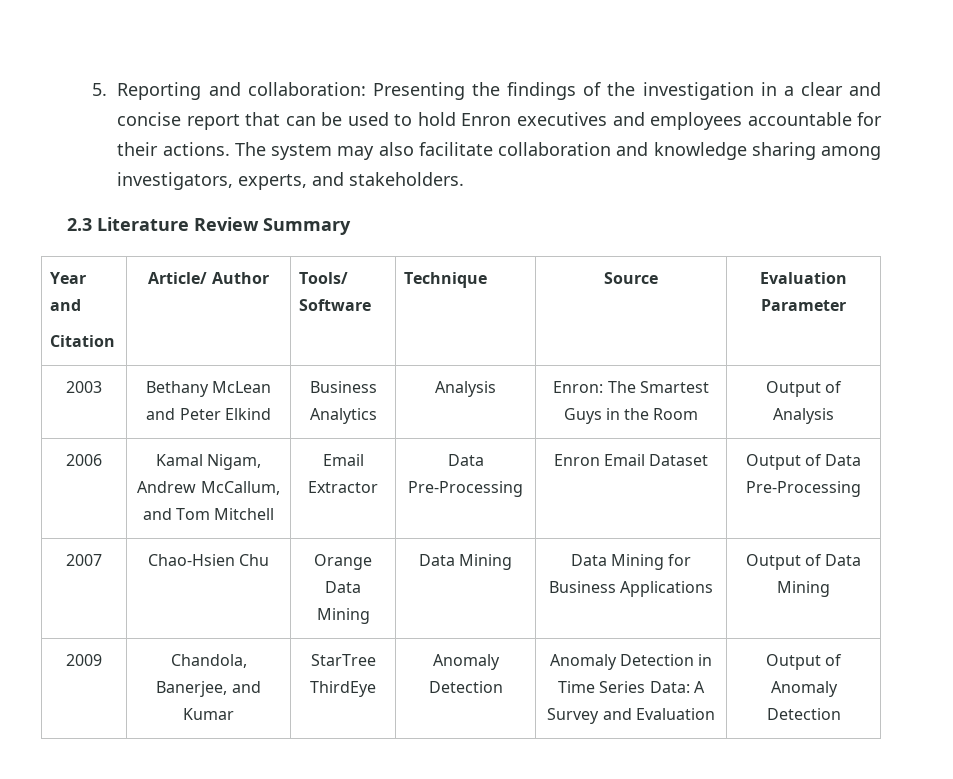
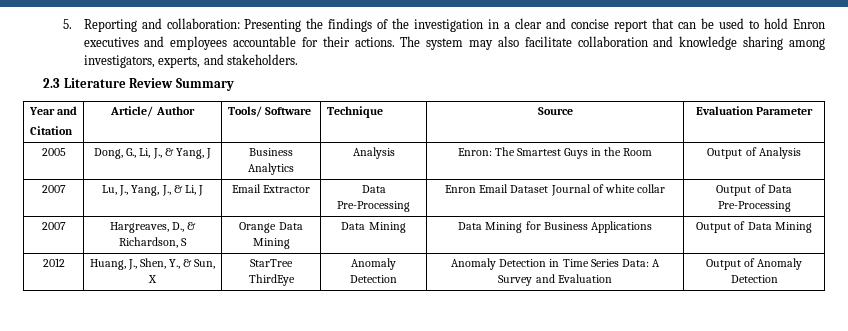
- 2003 | Bethany McLean and Peter Elkind | Business Analytics | Analysis | Enron: The Smartest Guys in the Room | Output of Analysis
+ 2005 | Dong, G., Li, J., & Yang, J | Business Analytics | Analysis | Enron: The Smartest Guys in the Room | Output of Analysis
- 2006 | Kamal Nigam, Andrew McCallum, and Tom Mitchell | Email Extractor | Data Pre-Processing | Enron Email Dataset | Output of Data Pre-Processing
+ 2007 | Lu, J., Yang, J., & Li, J | Email Extractor | Data Pre-Processing | Enron Email Dataset Journal of white collar | Output of Data Pre-Processing
- 2007 | Chao-Hsien Chu | Orange Data Mining | Data Mining | Data Mining for Business Applications | Output of Data Mining
+ 2007 | Hargreaves, D., & Richardson, S | Orange Data Mining | Data Mining | Data Mining for Business Applications | Output of Data Mining
- 2009 | Chandola, Banerjee, and Kumar | StarTree ThirdEye | Anomaly Detection | Anomaly Detection in Time Series Data: A Survey and Evaluation | Output of Anomaly Detection
+ 2012 | Huang, J., Shen, Y., & Sun, X | StarTree ThirdEye | Anomaly Detection | Anomaly Detection in Time Series Data: A Survey and Evaluation | Output of Anomaly Detection

